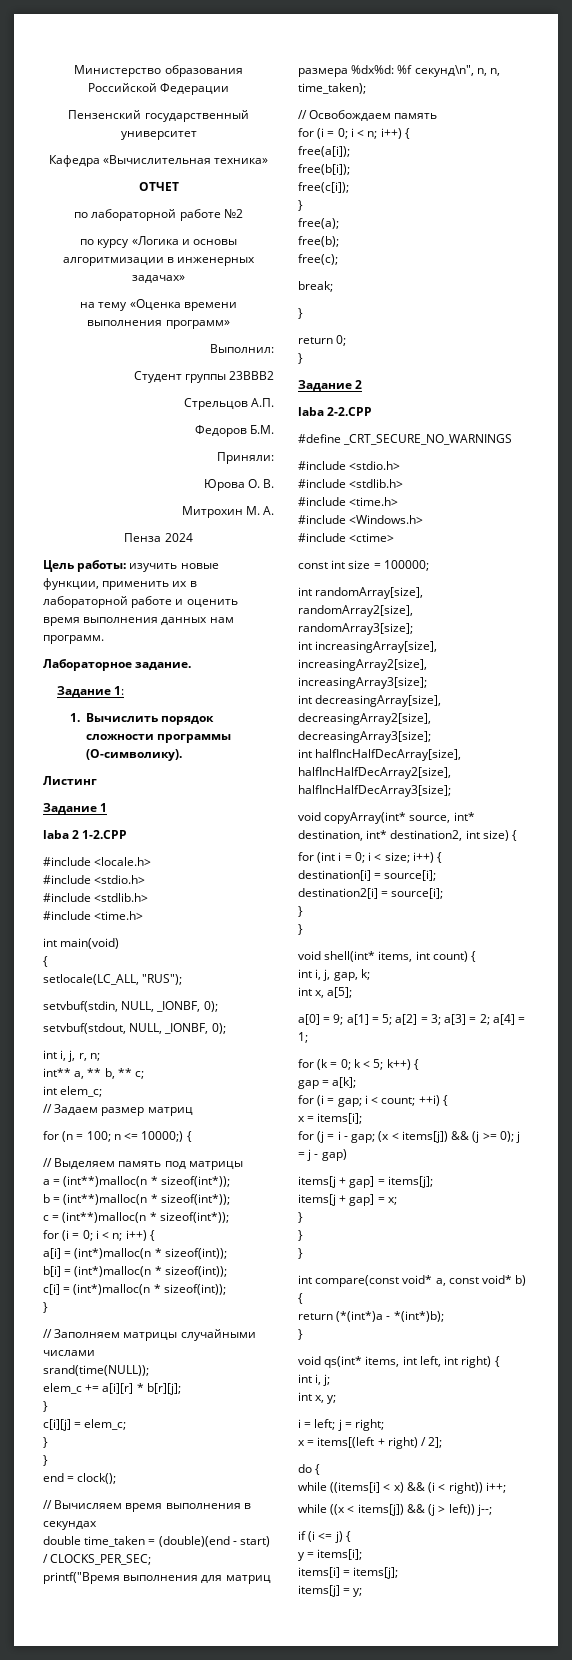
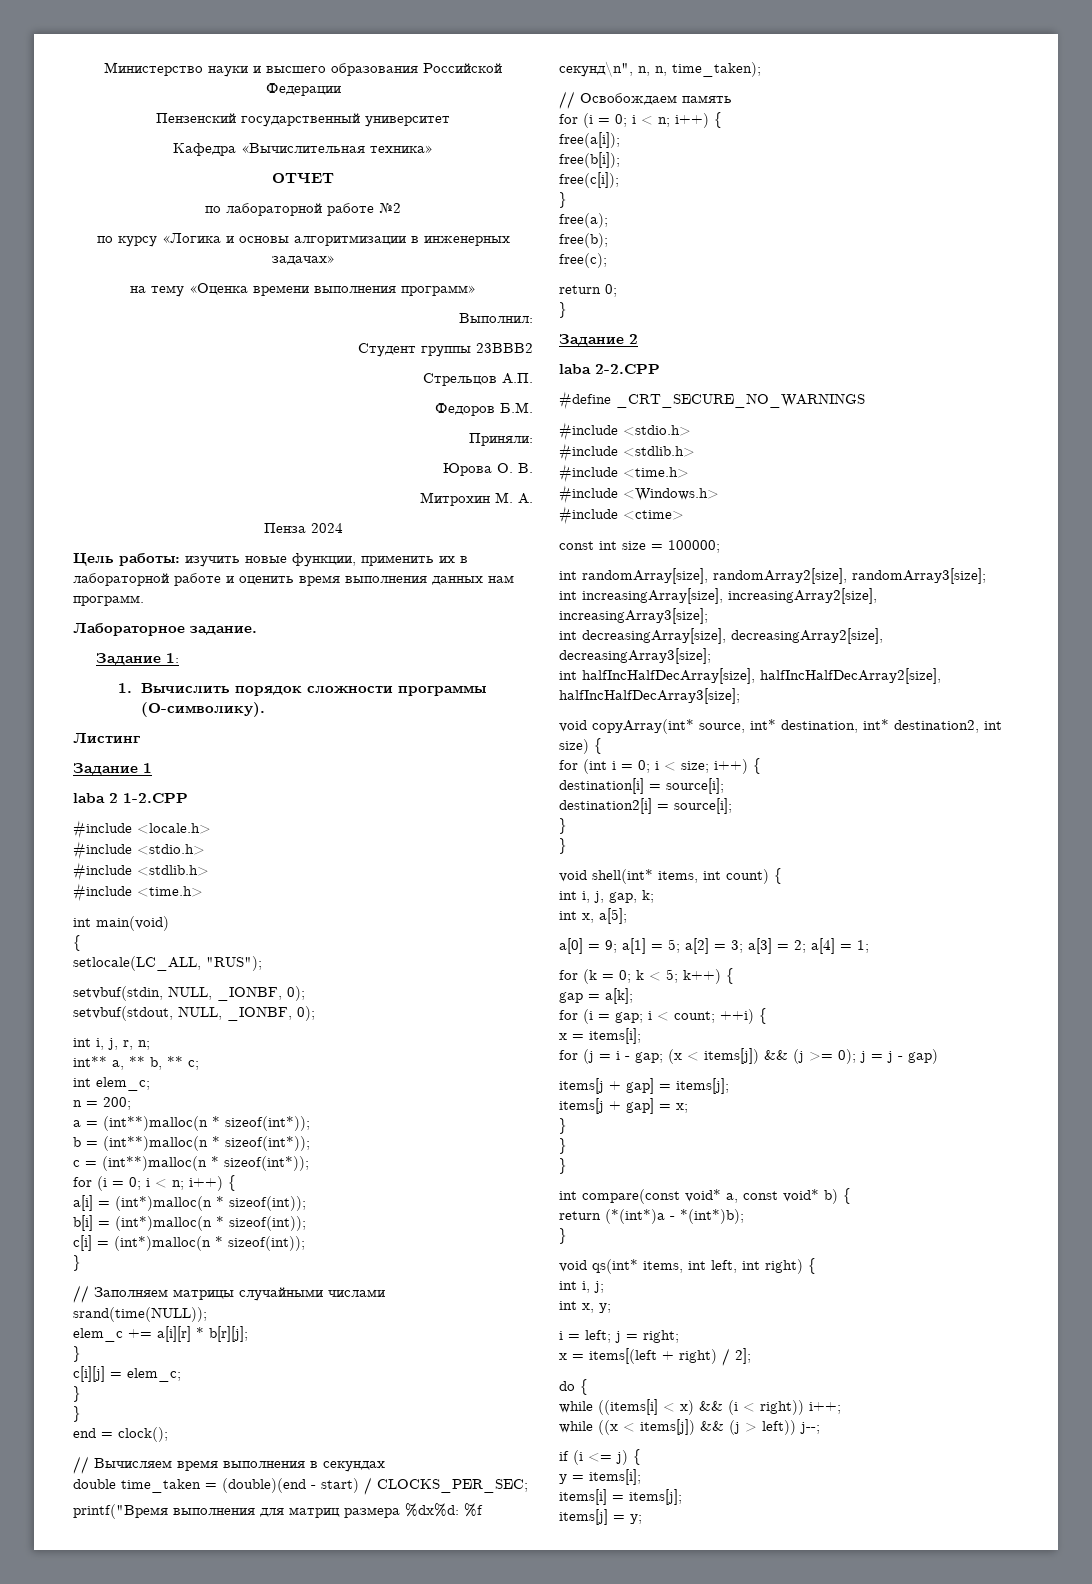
- Министерство образования Российской Федерации
+ Министерство науки и высшего образования Российской Федерации
- // Задаем размер матриц
- for (n = 100; n <= 10000;) {
- // Выделяем память под матрицы
+ n = 200;
- break;
- }

